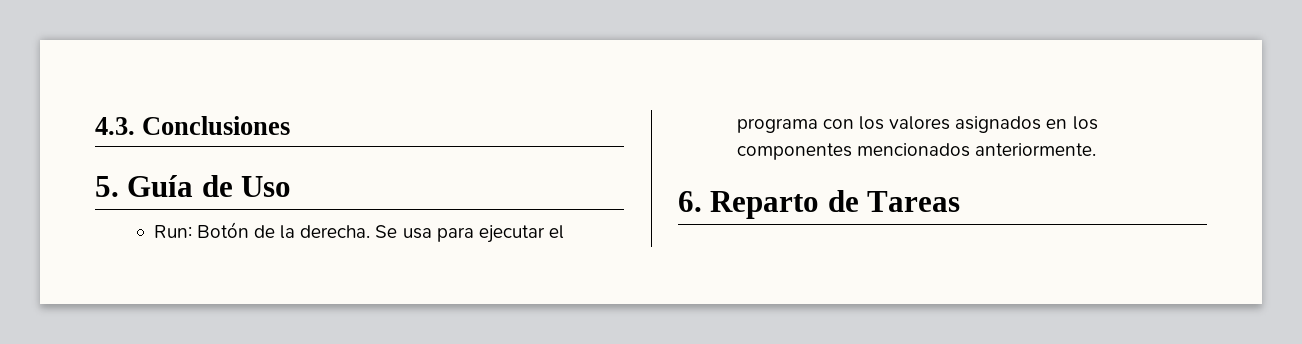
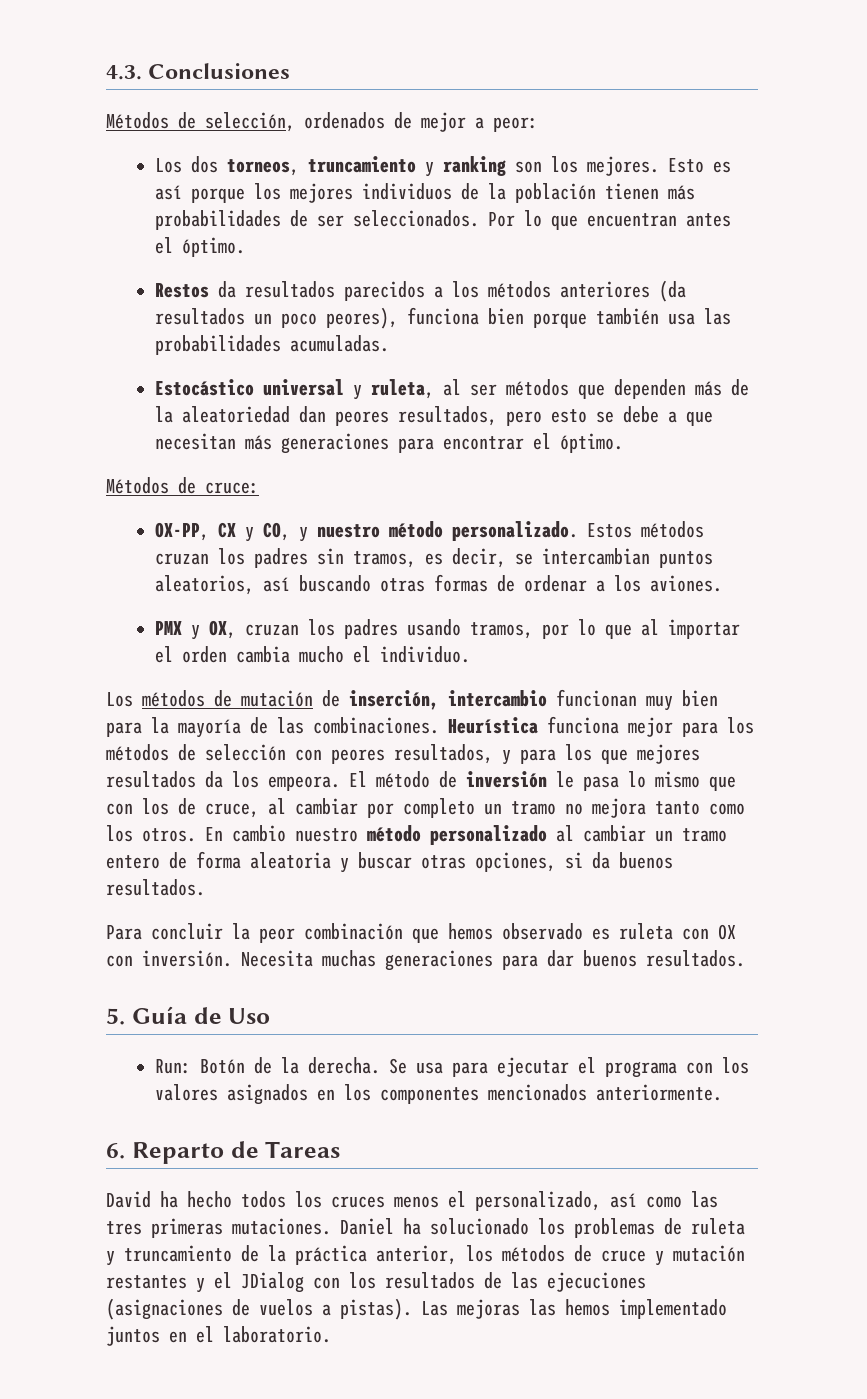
+ Métodos de selección, ordenados de mejor a peor:
+ Los dos torneos, truncamiento y ranking son los mejores. Esto es así porque los mejores individuos de la población tienen más probabilidades de ser seleccionados. Por lo que encuentran antes el óptimo.
+ Restos da resultados parecidos a los métodos anteriores (da resultados un poco peores), funciona bien porque también usa las probabilidades acumuladas.
+ Estocástico universal y ruleta, al ser métodos que dependen más de la aleatoriedad dan peores resultados, pero esto se debe a que necesitan más generaciones para encontrar el óptimo.
+ Métodos de cruce:
+ OX-PP, CX y CO, y nuestro método personalizado. Estos métodos cruzan los padres sin tramos, es decir, se intercambian puntos aleatorios, así buscando otras formas de ordenar a los aviones.
+ PMX y OX, cruzan los padres usando tramos, por lo que al importar el orden cambia mucho el individuo.
+ Los métodos de mutación de inserción, intercambio funcionan muy bien para la mayoría de las combinaciones. Heurística funciona mejor para los métodos de selección con peores resultados, y para los que mejores resultados da los empeora. El método de inversión le pasa lo mismo que con los de cruce, al cambiar por completo un tramo no mejora tanto como los otros. En cambio nuestro método personalizado al cambiar un tramo entero de forma aleatoria y buscar otras opciones, si da buenos resultados.
+ Para concluir la peor combinación que hemos observado es ruleta con OX con inversión. Necesita muchas generaciones para dar buenos resultados.
+ David ha hecho todos los cruces menos el personalizado, así como las tres primeras mutaciones. Daniel ha solucionado los problemas de ruleta y truncamiento de la práctica anterior, los métodos de cruce y mutación restantes y el JDialog con los resultados de las ejecuciones (asignaciones de vuelos a pistas). Las mejoras las hemos implementado juntos en el laboratorio.

